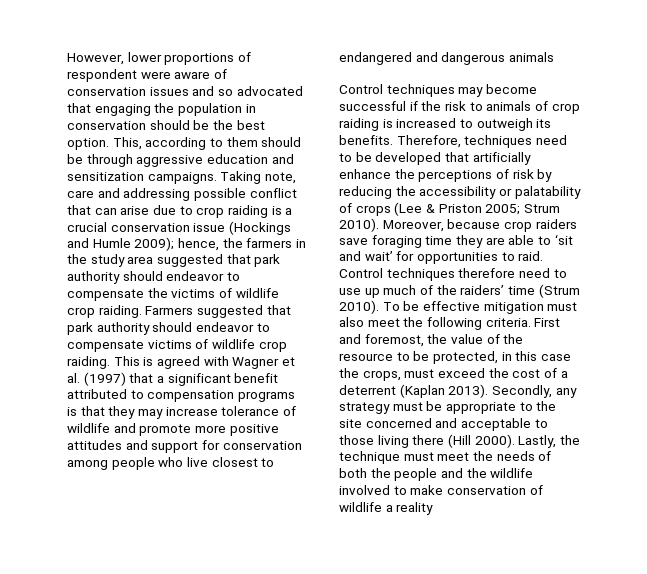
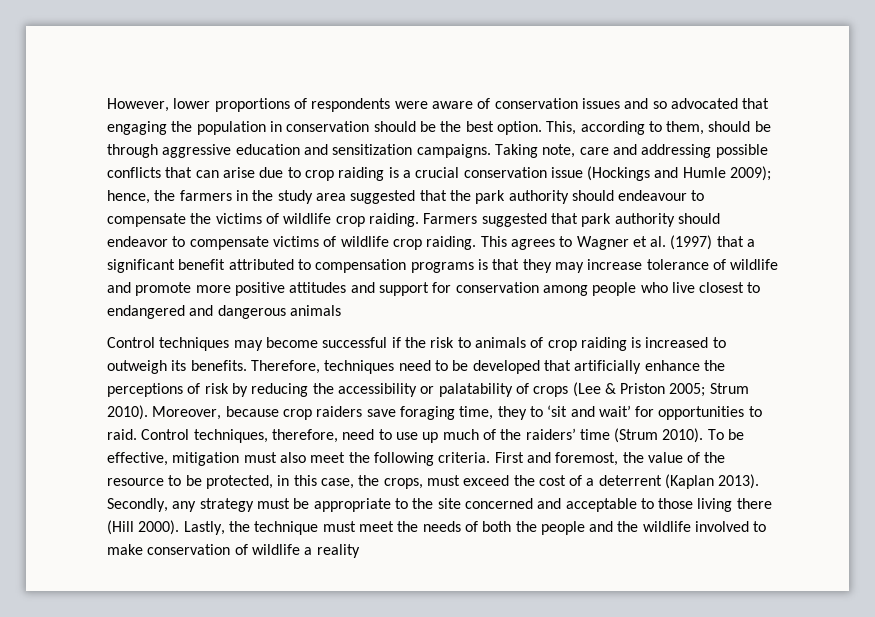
- However, lower proportions of respondent were aware of conservation issues and so advocated that engaging the population in conservation should be the best option.
+ However, lower proportions of respondents were aware of conservation issues and so advocated that engaging the population in conservation should be the best option.
- This, according to them should be through aggressive education and sensitization campaigns.
+ This, according to them, should be through aggressive education and sensitization campaigns.
- Taking note, care and addressing possible conflict that can arise due to crop raiding is a crucial conservation issue (Hockings and Humle 2009); hence, the farmers in the study area suggested that park authority should endeavor to compensate the victims of wildlife crop raiding.
+ Taking note, care and addressing possible conflicts that can arise due to crop raiding is a crucial conservation issue (Hockings and Humle 2009); hence, the farmers in the study area suggested that the park authority should endeavour to compensate the victims of wildlife crop raiding.
- This is agreed with Wagner et al. (1997) that a significant benefit attributed to compensation programs is that they may increase tolerance of wildlife and promote more positive attitudes and support for conservation among people who live closest to endangered and dangerous animals
+ This agrees to Wagner et al. (1997) that a significant benefit attributed to compensation programs is that they may increase tolerance of wildlife and promote more positive attitudes and support for conservation among people who live closest to endangered and dangerous animals
- Moreover, because crop raiders save foraging time they are able to ‘sit and wait’ for opportunities to raid.
+ Moreover, because crop raiders save foraging time, they to ‘sit and wait’ for opportunities to raid.
- Control techniques therefore need to use up much of the raiders’ time (Strum 2010).
+ Control techniques, therefore, need to use up much of the raiders’ time (Strum 2010).
- To be effective mitigation must also meet the following criteria.
+ To be effective, mitigation must also meet the following criteria.
- First and foremost, the value of the resource to be protected, in this case the crops, must exceed the cost of a deterrent (Kaplan 2013).
+ First and foremost, the value of the resource to be protected, in this case, the crops, must exceed the cost of a deterrent (Kaplan 2013).

